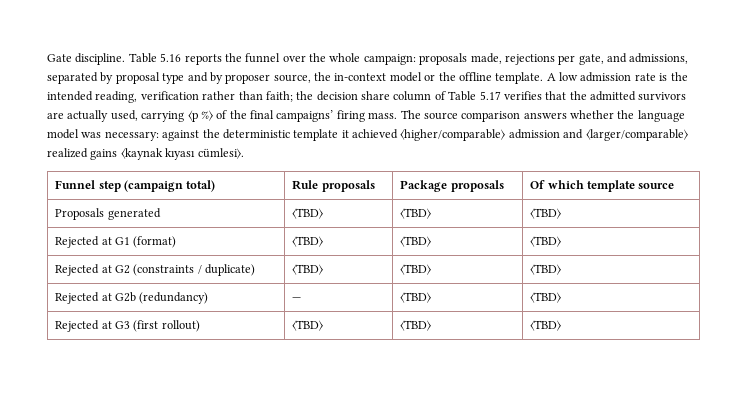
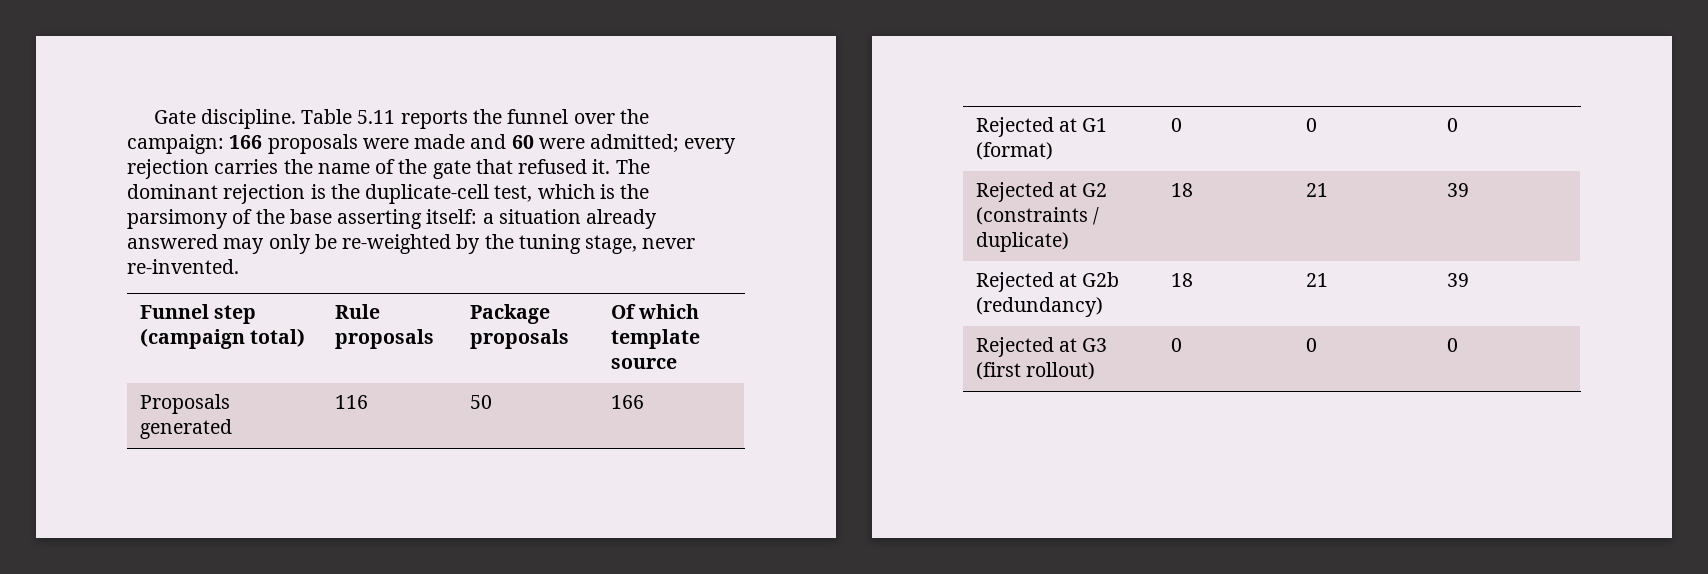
- Table 5.16 reports the funnel over the whole campaign: proposals made, rejections per gate, and admissions, separated by proposal type and by proposer source, the in-context model or the offline template. A low admission rate is the intended reading, verification rather than faith; the decision share column of Table 5.17 verifies that the admitted survivors are actually used, carrying ⟨p %⟩ of the final campaigns’ firing mass. The source comparison answers whether the language model was necessary: against the deterministic template it achieved ⟨higher/comparable⟩ admission and ⟨larger/comparable⟩ realized gains ⟨kaynak kıyası cümlesi⟩.
+ Table 5.11 reports the funnel over the campaign: 166 proposals were made and 60 were admitted; every rejection carries the name of the gate that refused it. The dominant rejection is the duplicate-cell test, which is the parsimony of the base asserting itself: a situation already answered may only be re-weighted by the tuning stage, never re-invented.
- Proposals generated | ⟨TBD⟩ | ⟨TBD⟩ | ⟨TBD⟩
+ Proposals generated | 116 | 50 | 166
- Rejected at G1 (format) | ⟨TBD⟩ | ⟨TBD⟩ | ⟨TBD⟩
+ Rejected at G1 (format) | 0 | 0 | 0
- Rejected at G2 (constraints / duplicate) | ⟨TBD⟩ | ⟨TBD⟩ | ⟨TBD⟩
+ Rejected at G2 (constraints / duplicate) | 18 | 21 | 39
- Rejected at G2b (redundancy) | — | ⟨TBD⟩ | ⟨TBD⟩
+ Rejected at G2b (redundancy) | 18 | 21 | 39
- Rejected at G3 (first rollout) | ⟨TBD⟩ | ⟨TBD⟩ | ⟨TBD⟩
+ Rejected at G3 (first rollout) | 0 | 0 | 0

